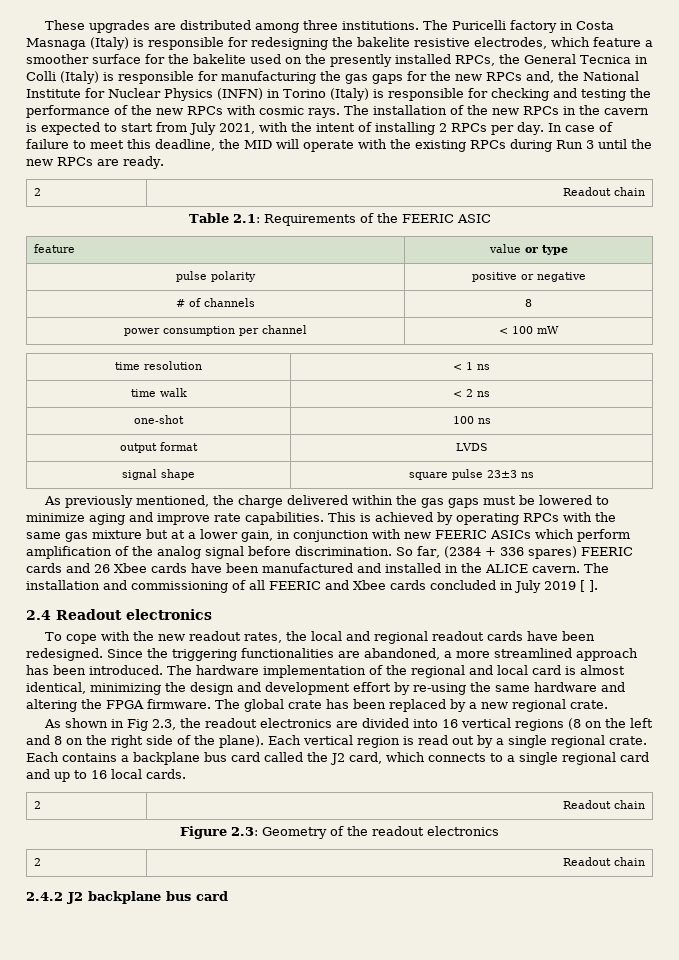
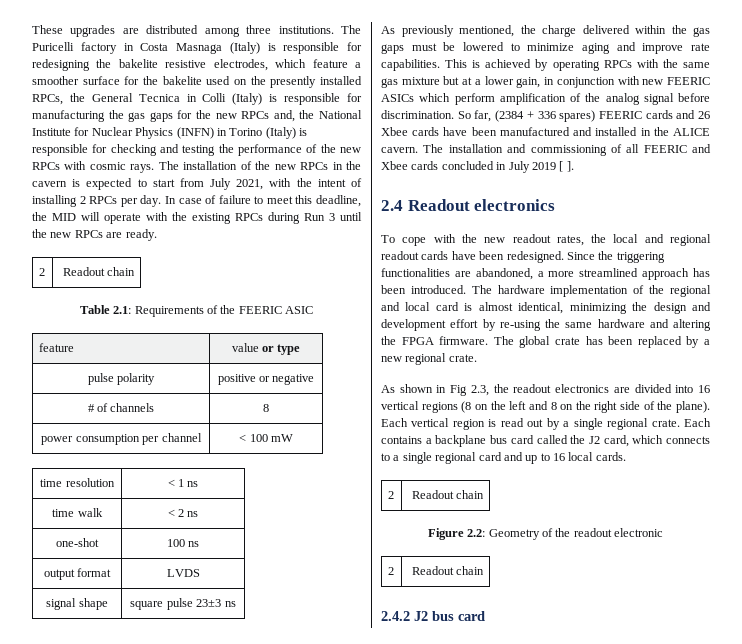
- Figure 2.3: Geometry of the readout electronics
+ Figure 2.2: Geometry of the readout electronic
- 2.4.2 J2 backplane bus card
+ 2.4.2 J2 bus card

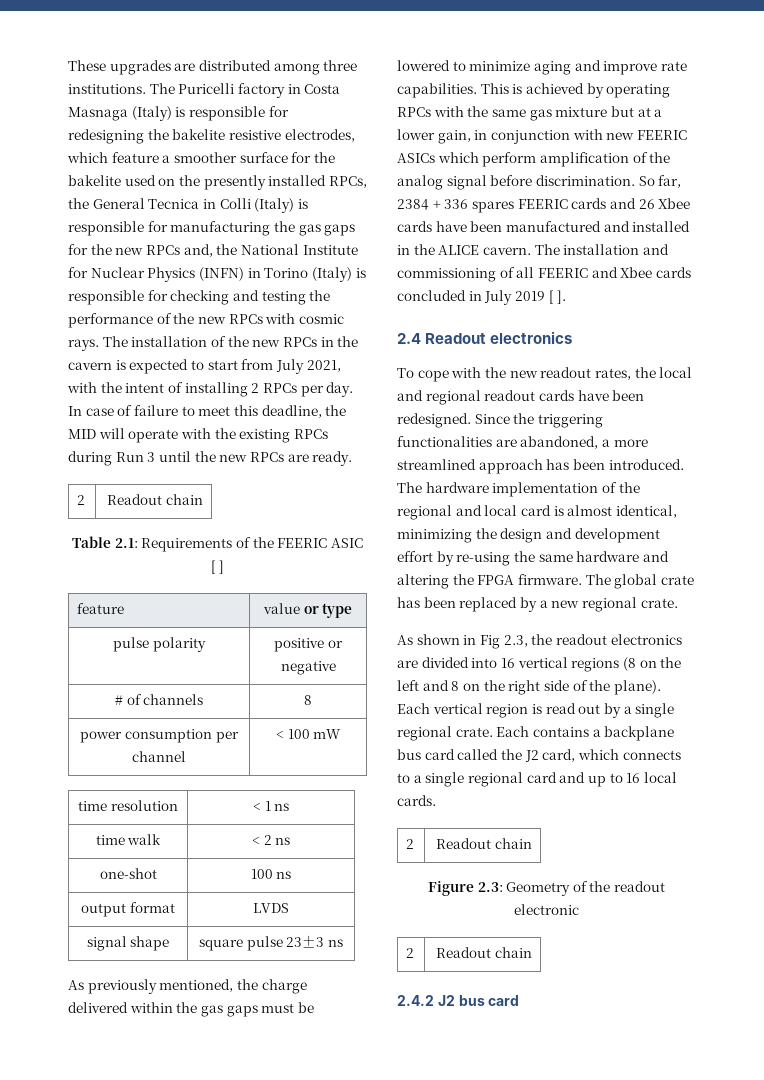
- Table 2.1: Requirements of the FEERIC ASIC
+ Table 2.1: Requirements of the FEERIC ASIC [ ]
- So far, (2384 + 336 spares) FEERIC cards and 26 Xbee cards have been manufactured and installed in the ALICE cavern.
+ So far, 2384 + 336 spares FEERIC cards and 26 Xbee cards have been manufactured and installed in the ALICE cavern.
- Figure 2.2: Geometry of the readout electronic
+ Figure 2.3: Geometry of the readout electronic

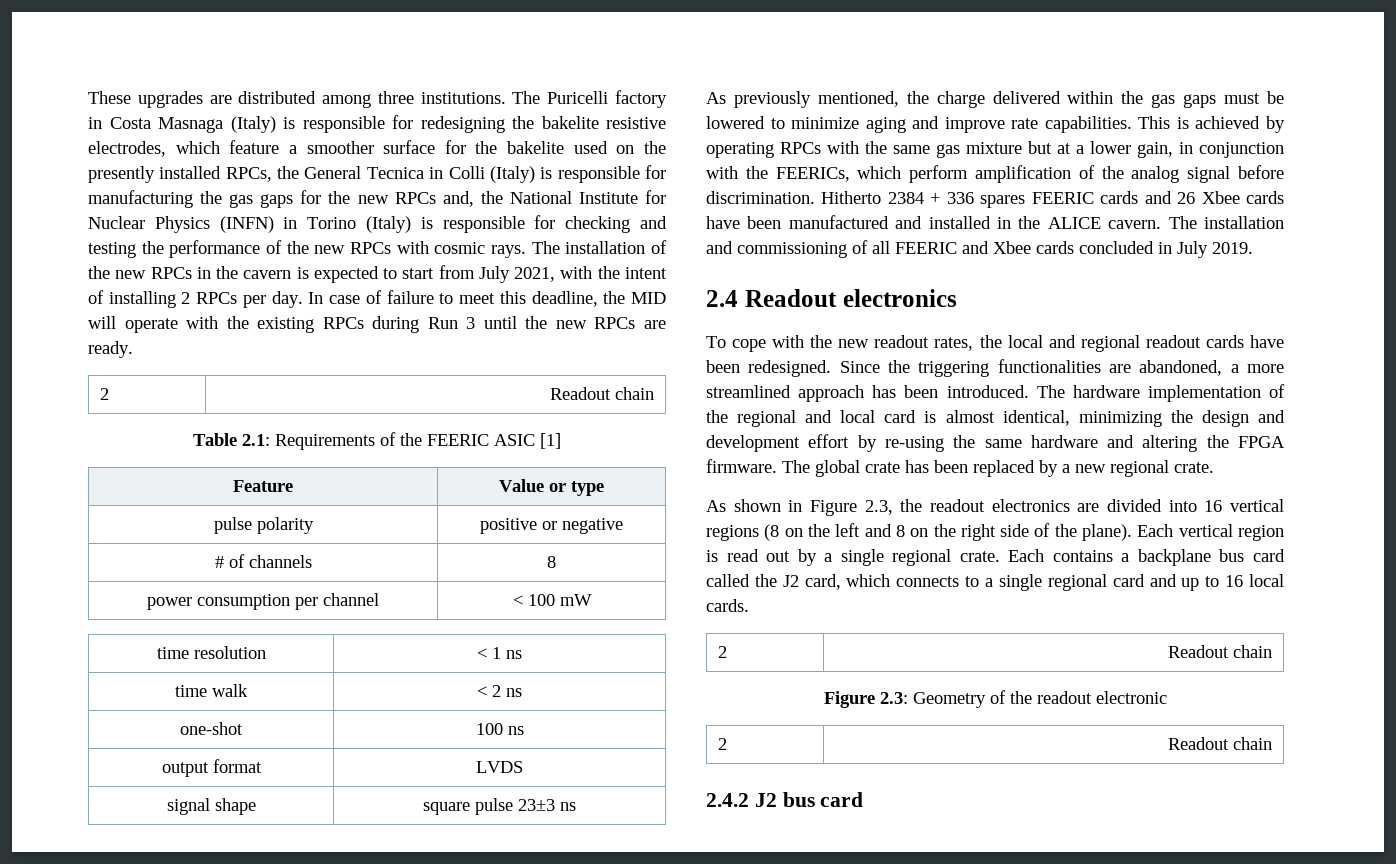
- Table 2.1: Requirements of the FEERIC ASIC [ ]
- feature | value or type
+ Table 2.1: Requirements of the FEERIC ASIC [1]
+ Feature | Value or type
- This is achieved by operating RPCs with the same gas mixture but at a lower gain, in conjunction with new FEERIC ASICs which perform amplification of the analog signal before discrimination.
+ This is achieved by operating RPCs with the same gas mixture but at a lower gain, in conjunction with the FEERICs, which perform amplification of the analog signal before discrimination.
- So far, 2384 + 336 spares FEERIC cards and 26 Xbee cards have been manufactured and installed in the ALICE cavern.
+ Hitherto 2384 + 336 spares FEERIC cards and 26 Xbee cards have been manufactured and installed in the ALICE cavern.
- The installation and commissioning of all FEERIC and Xbee cards concluded in July 2019 [ ].
+ The installation and commissioning of all FEERIC and Xbee cards concluded in July 2019.
- As shown in Fig 2.3, the readout electronics are divided into 16 vertical regions (8 on the left and 8 on the right side of the plane).
+ As shown in Figure 2.3, the readout electronics are divided into 16 vertical regions (8 on the left and 8 on the right side of the plane).

